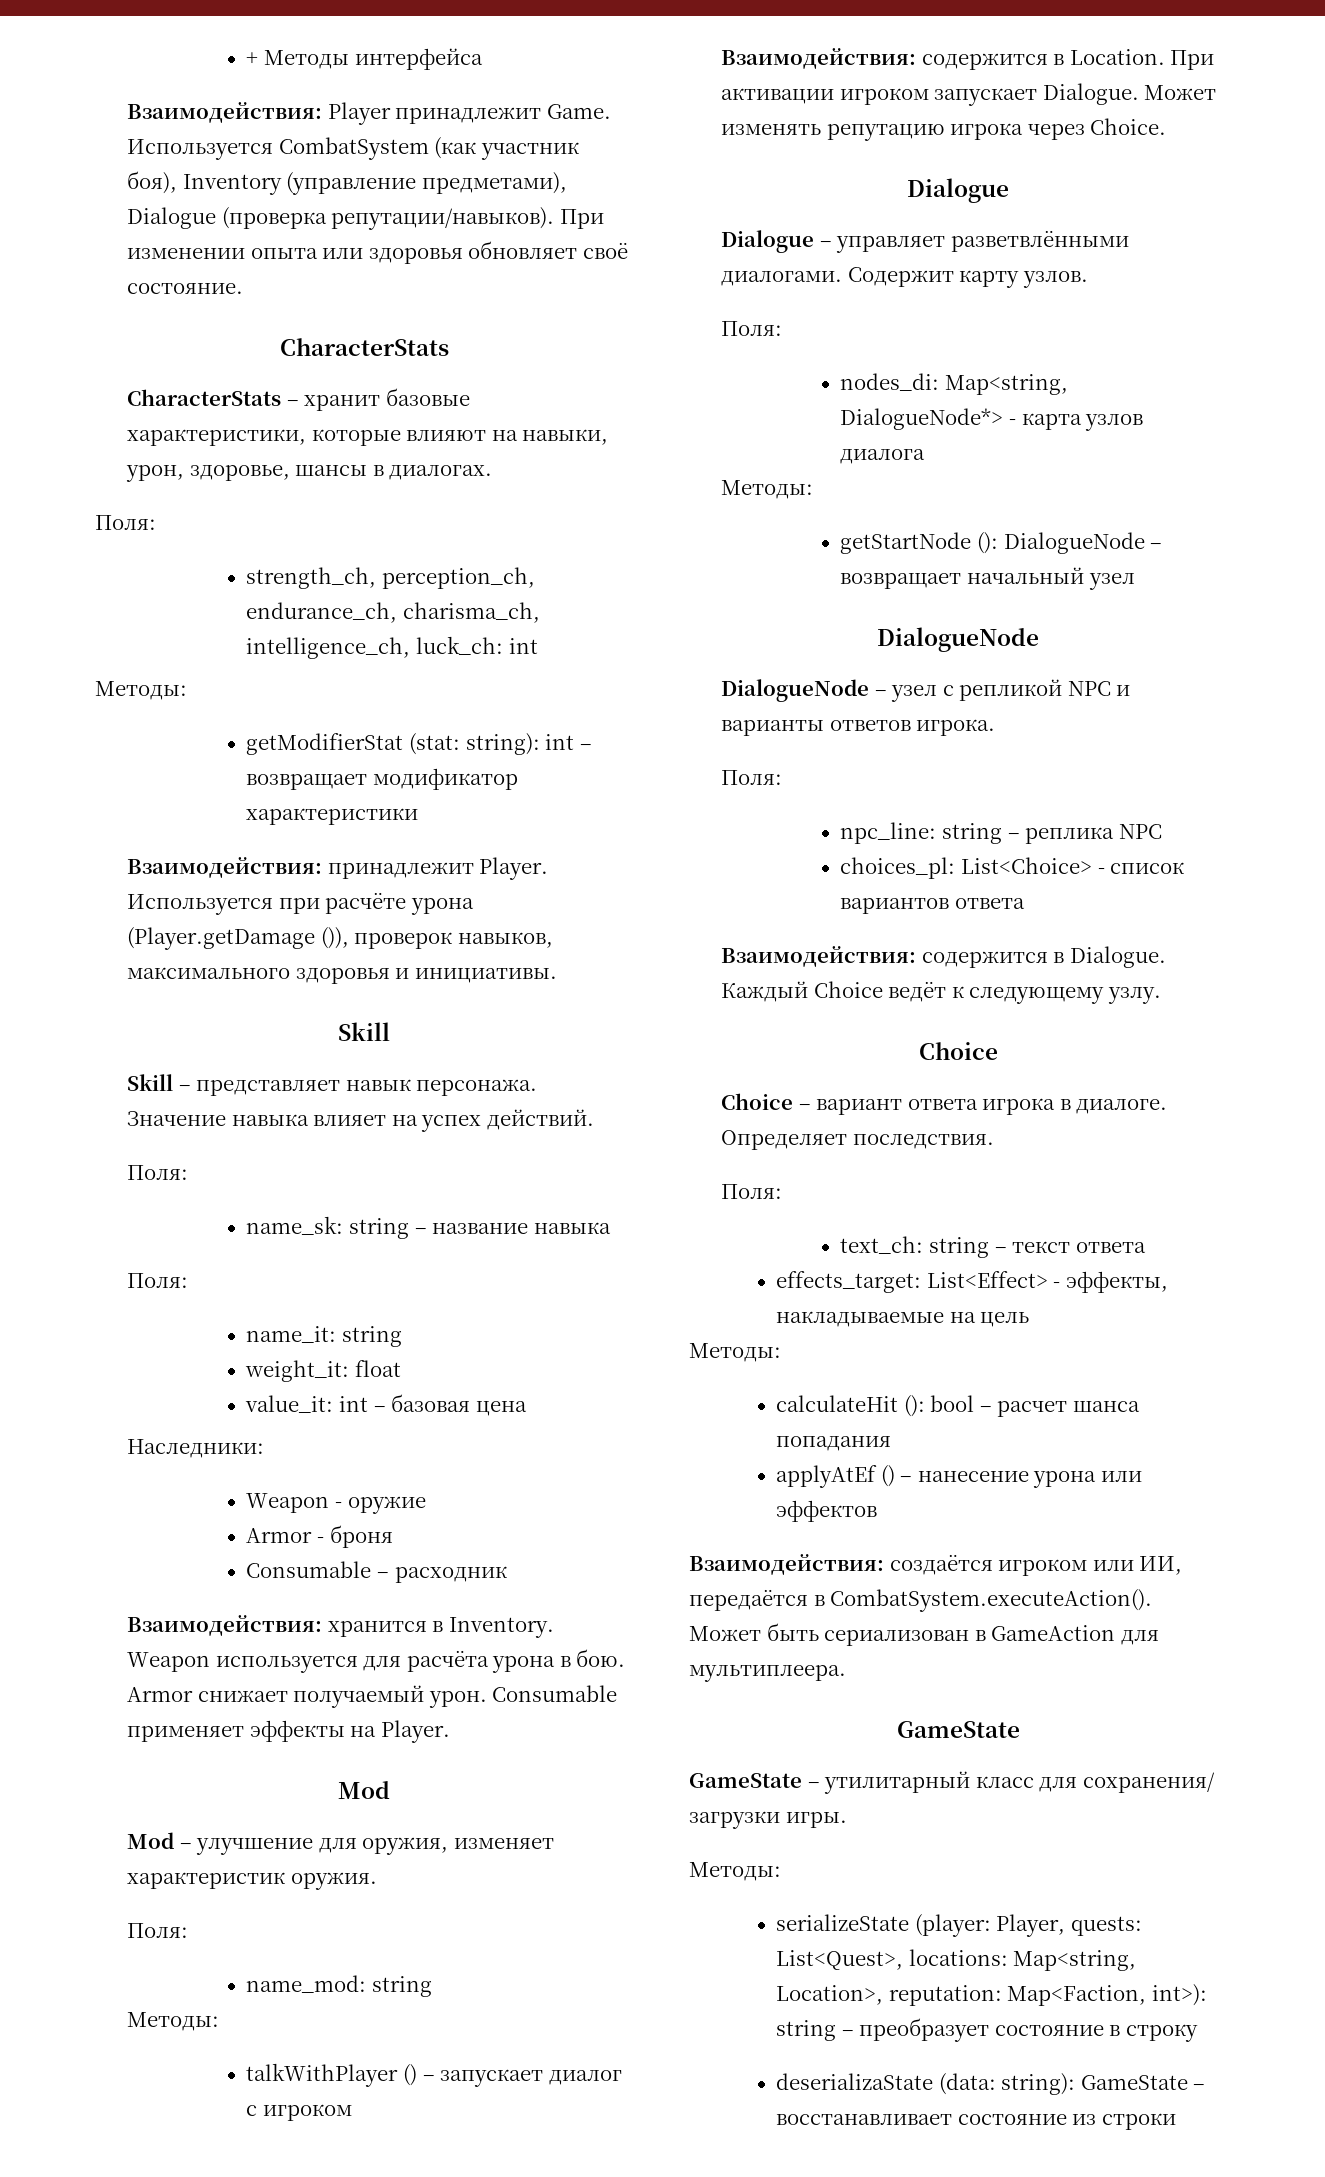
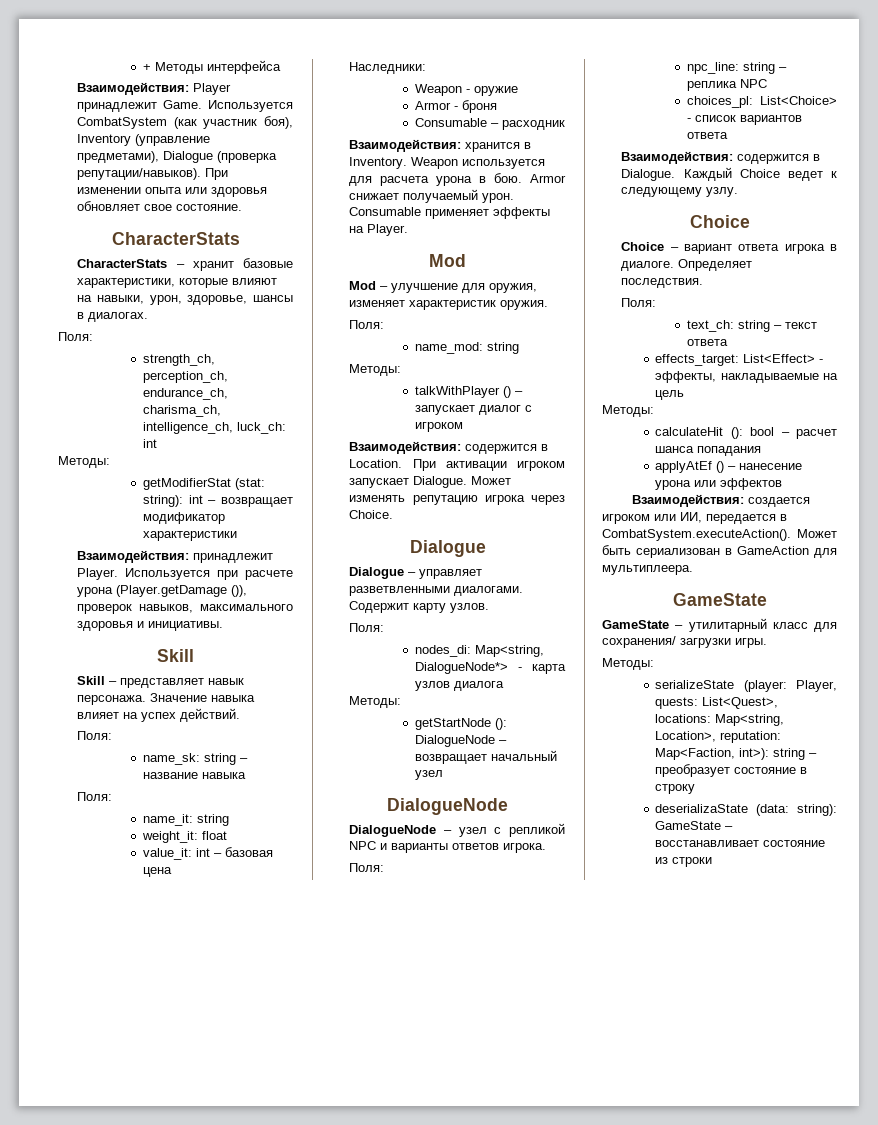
- При изменении опыта или здоровья обновляет своё состояние.
+ При изменении опыта или здоровья обновляет свое состояние.
- Используется при расчёте урона (Player.getDamage ()), проверок навыков, максимального здоровья и инициативы.
+ Используется при расчете урона (Player.getDamage ()), проверок навыков, максимального здоровья и инициативы.
- Weapon используется для расчёта урона в бою.
+ Weapon используется для расчета урона в бою.
- Dialogue – управляет разветвлёнными диалогами.
+ Dialogue – управляет разветвленными диалогами.
- Каждый Choice ведёт к следующему узлу.
+ Каждый Choice ведет к следующему узлу.
- Взаимодействия: создаётся игроком или ИИ, передаётся в CombatSystem.executeAction(). Может быть сериализован в GameAction для мультиплеера.
+ Взаимодействия: создается игроком или ИИ, передается в CombatSystem.executeAction(). Может быть сериализован в GameAction для мультиплеера.

